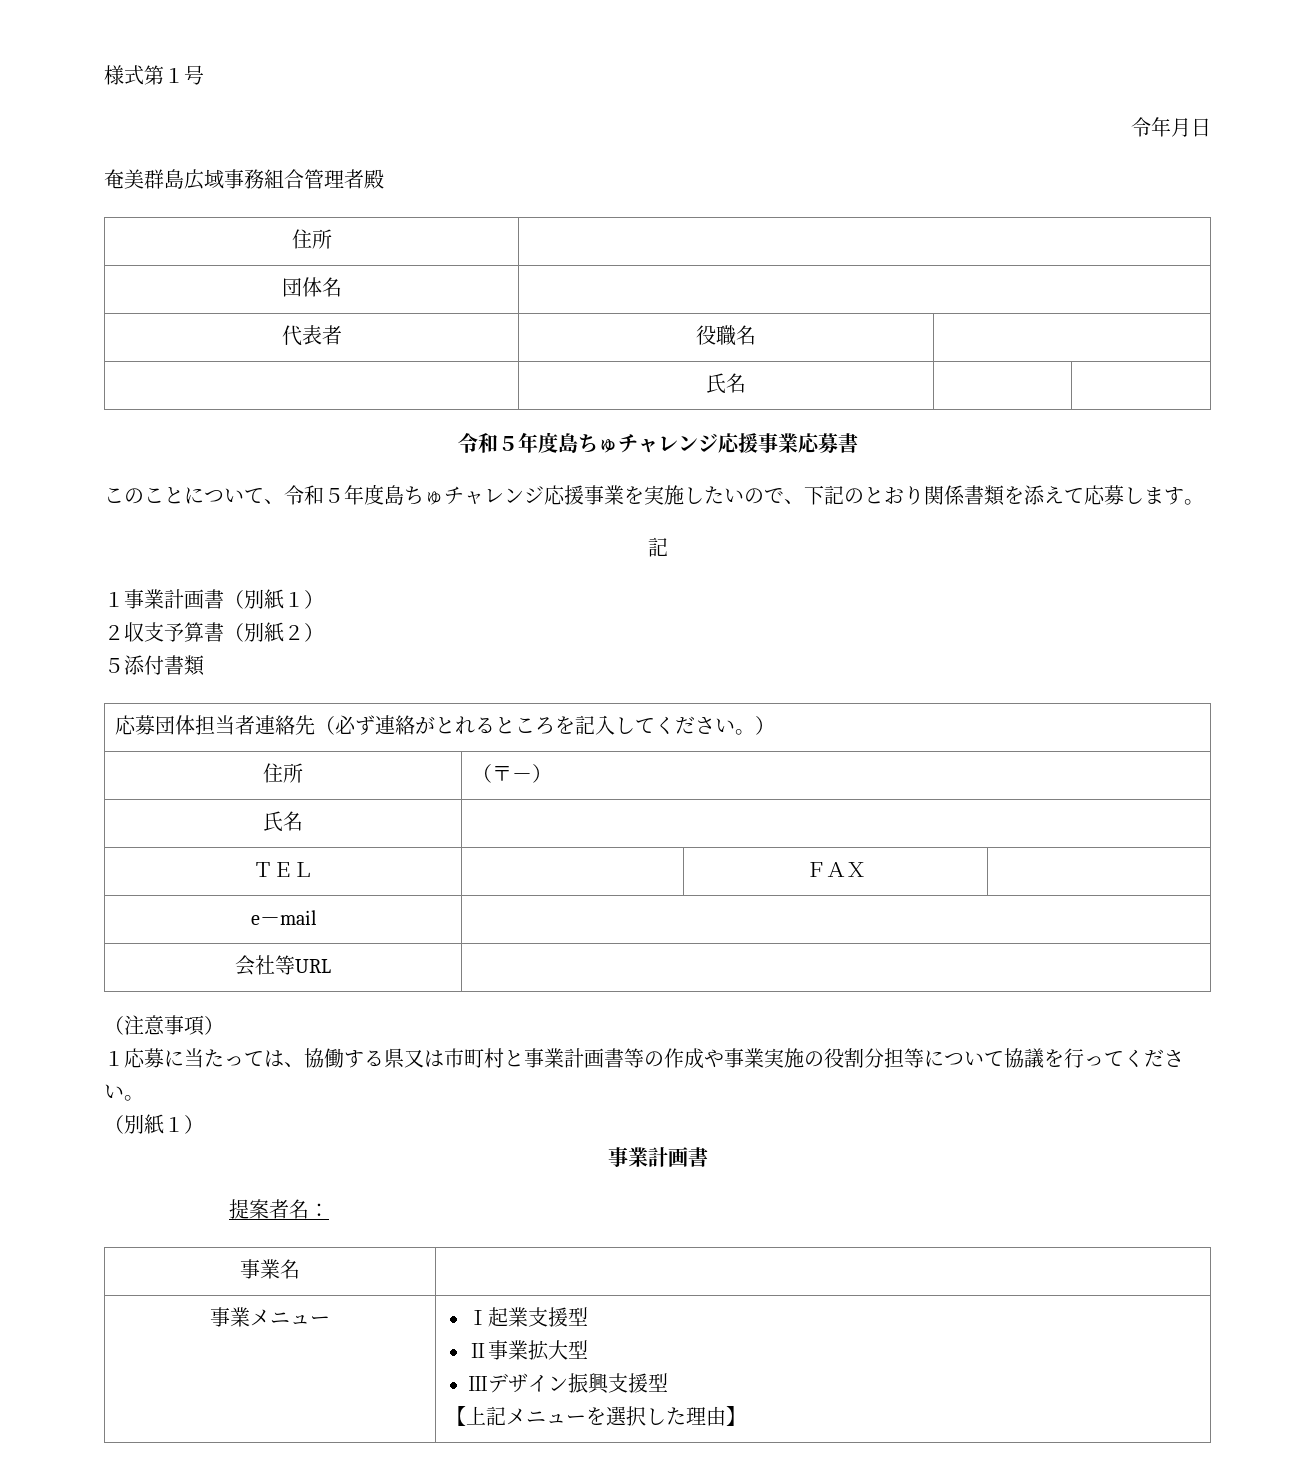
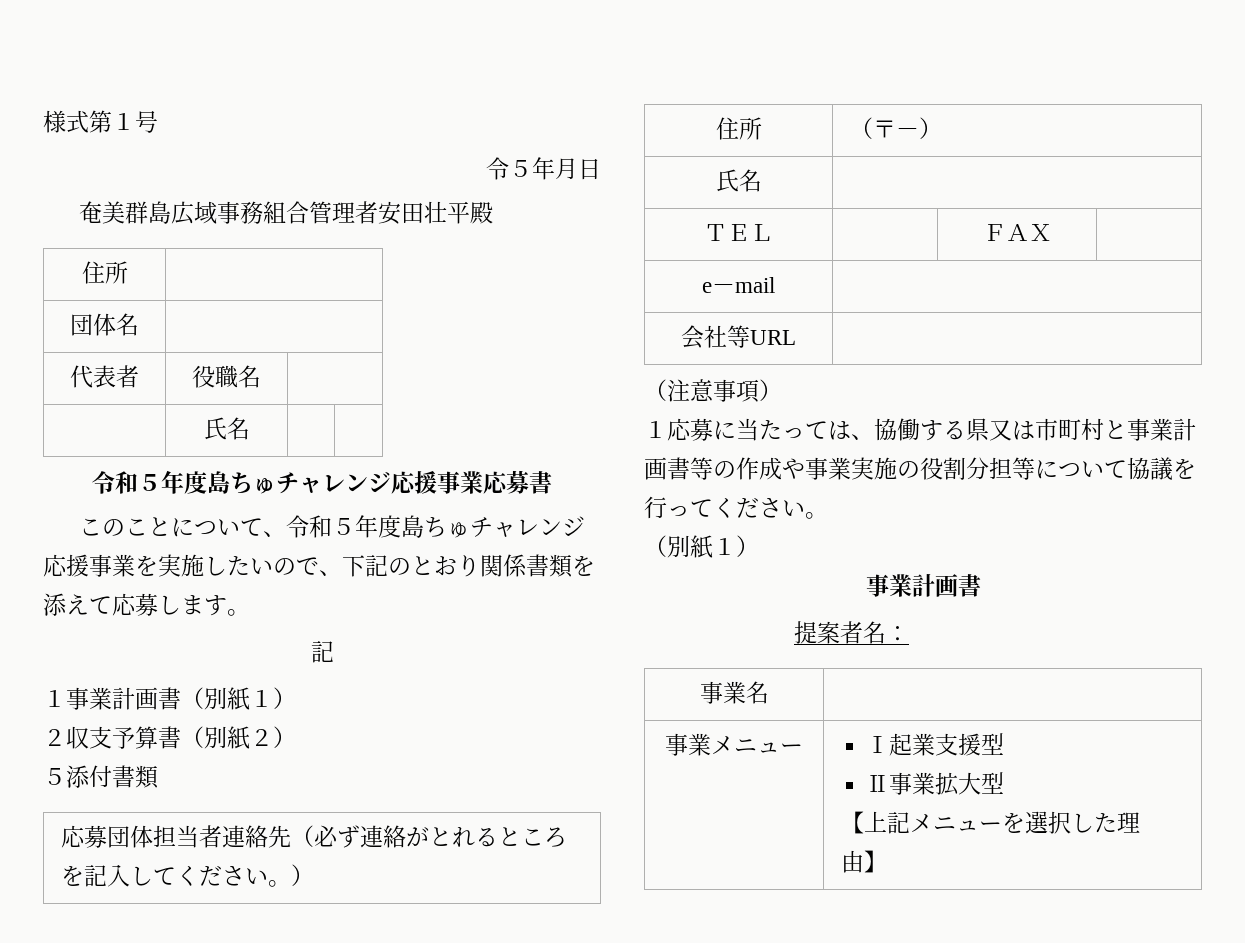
- 令年月日
+ 令５年月日
- 奄美群島広域事務組合管理者殿
+ 奄美群島広域事務組合管理者安田壮平殿
  事業メニュー | Ⅰ起業支援型
  Ⅱ事業拡大型
- Ⅲデザイン振興支援型

